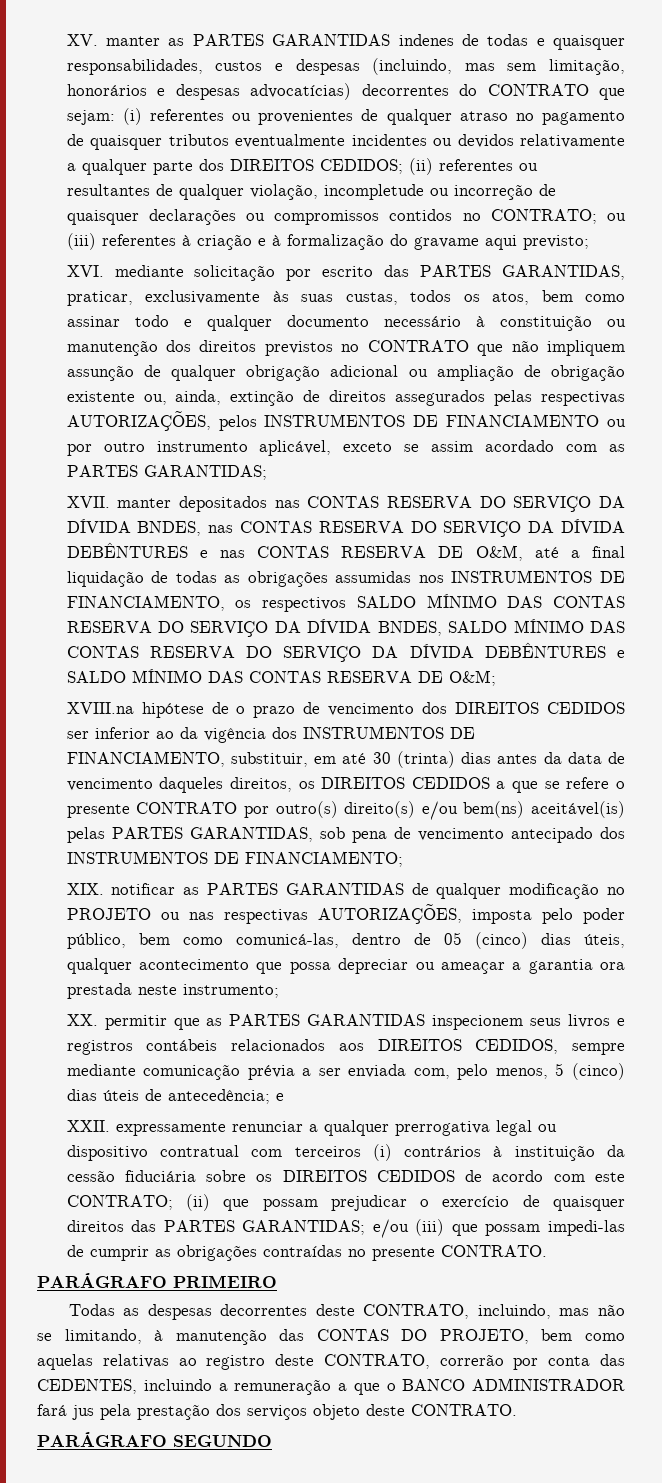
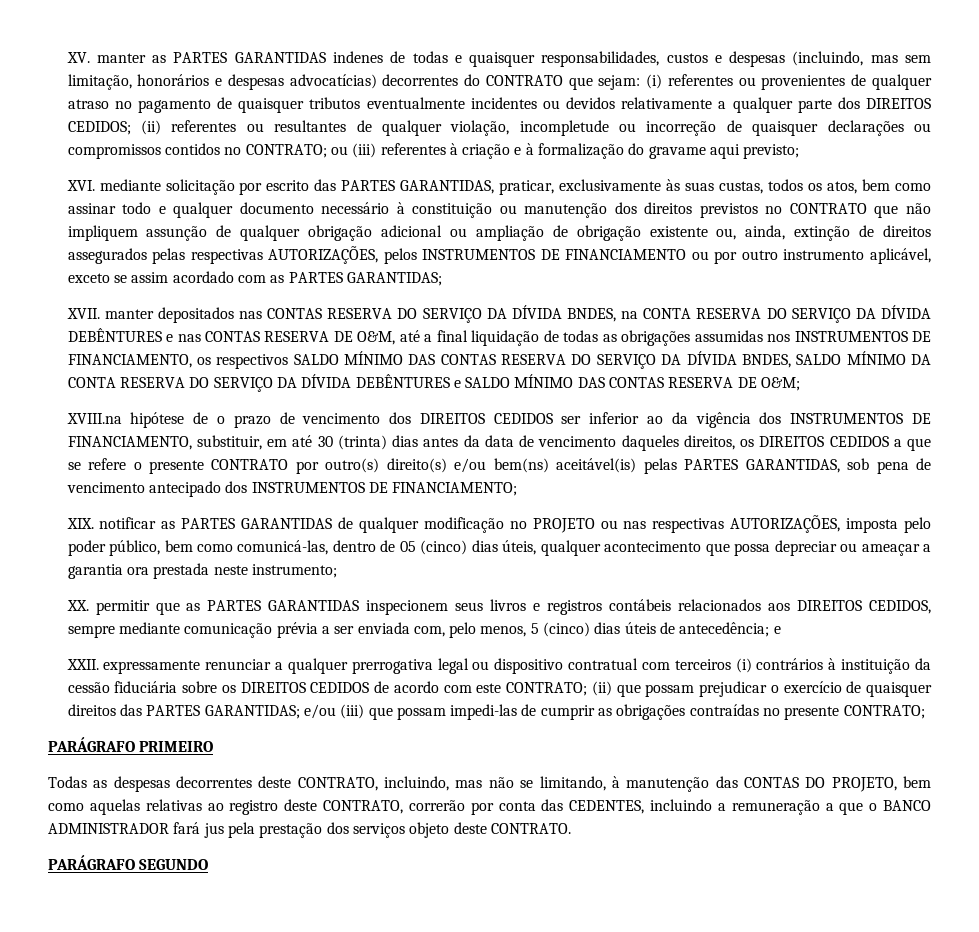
- XVII. manter depositados nas CONTAS RESERVA DO SERVIÇO DA DÍVIDA BNDES, nas CONTAS RESERVA DO SERVIÇO DA DÍVIDA DEBÊNTURES e nas CONTAS RESERVA DE O&M, até a final liquidação de todas as obrigações assumidas nos INSTRUMENTOS DE FINANCIAMENTO, os respectivos SALDO MÍNIMO DAS CONTAS RESERVA DO SERVIÇO DA DÍVIDA BNDES, SALDO MÍNIMO DAS CONTAS RESERVA DO SERVIÇO DA DÍVIDA DEBÊNTURES e SALDO MÍNIMO DAS CONTAS RESERVA DE O&M;
+ XVII. manter depositados nas CONTAS RESERVA DO SERVIÇO DA DÍVIDA BNDES, na CONTA RESERVA DO SERVIÇO DA DÍVIDA DEBÊNTURES e nas CONTAS RESERVA DE O&M, até a final liquidação de todas as obrigações assumidas nos INSTRUMENTOS DE FINANCIAMENTO, os respectivos SALDO MÍNIMO DAS CONTAS RESERVA DO SERVIÇO DA DÍVIDA BNDES, SALDO MÍNIMO DA CONTA RESERVA DO SERVIÇO DA DÍVIDA DEBÊNTURES e SALDO MÍNIMO DAS CONTAS RESERVA DE O&M;
- XXII. expressamente renunciar a qualquer prerrogativa legal ou dispositivo contratual com terceiros (i) contrários à instituição da cessão fiduciária sobre os DIREITOS CEDIDOS de acordo com este CONTRATO; (ii) que possam prejudicar o exercício de quaisquer direitos das PARTES GARANTIDAS; e/ou (iii) que possam impedi-las de cumprir as obrigações contraídas no presente CONTRATO.
+ XXII. expressamente renunciar a qualquer prerrogativa legal ou dispositivo contratual com terceiros (i) contrários à instituição da cessão fiduciária sobre os DIREITOS CEDIDOS de acordo com este CONTRATO; (ii) que possam prejudicar o exercício de quaisquer direitos das PARTES GARANTIDAS; e/ou (iii) que possam impedi-las de cumprir as obrigações contraídas no presente CONTRATO;

